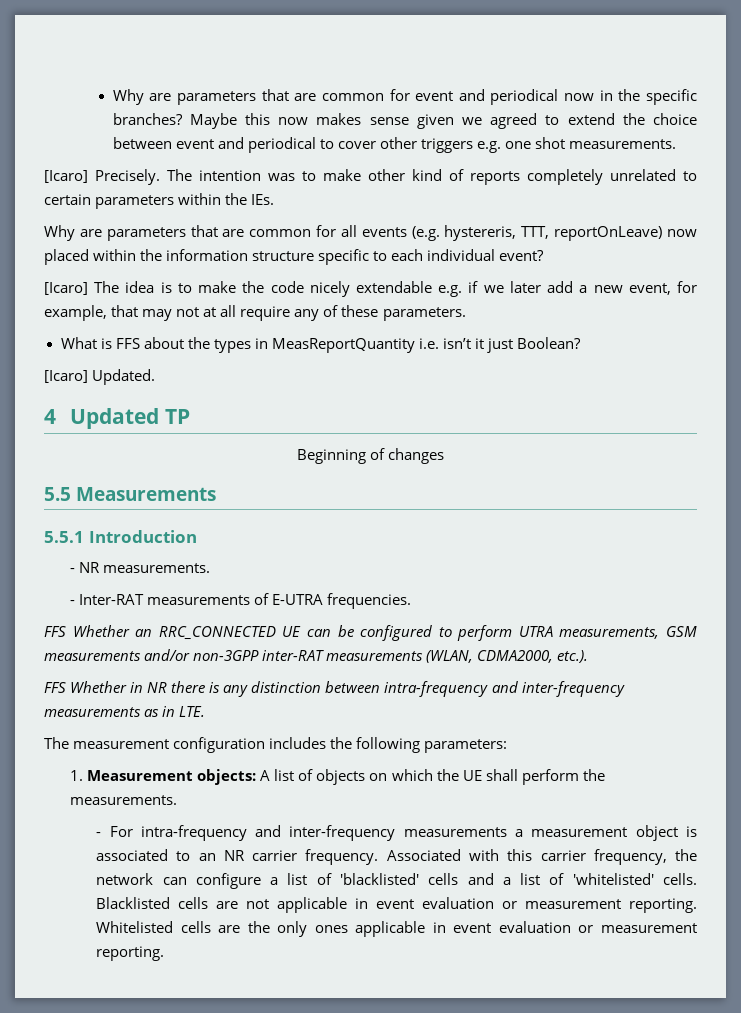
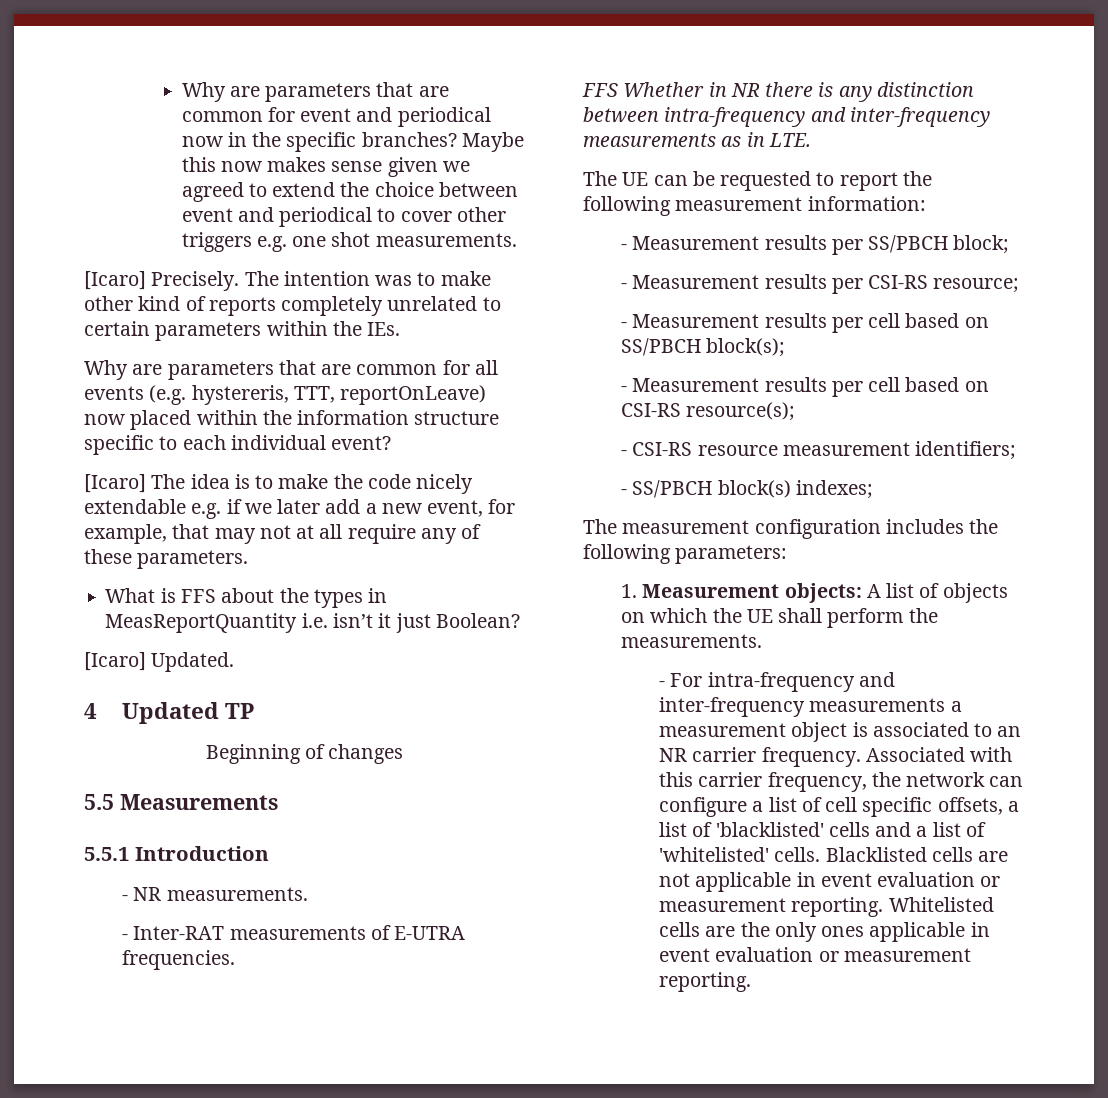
- FFS Whether an RRC_CONNECTED UE can be configured to perform UTRA measurements, GSM measurements and/or non-3GPP inter-RAT measurements (WLAN, CDMA2000, etc.).
+ The UE can be requested to report the following measurement information:
+ - Measurement results per SS/PBCH block;
+ - Measurement results per CSI-RS resource;
+ - Measurement results per cell based on SS/PBCH block(s);
+ - Measurement results per cell based on CSI-RS resource(s);
+ - CSI-RS resource measurement identifiers;
+ - SS/PBCH block(s) indexes;
- Associated with this carrier frequency, the network can configure a list of 'blacklisted' cells and a list of 'whitelisted' cells.
+ Associated with this carrier frequency, the network can configure a list of cell specific offsets, a list of 'blacklisted' cells and a list of 'whitelisted' cells.

